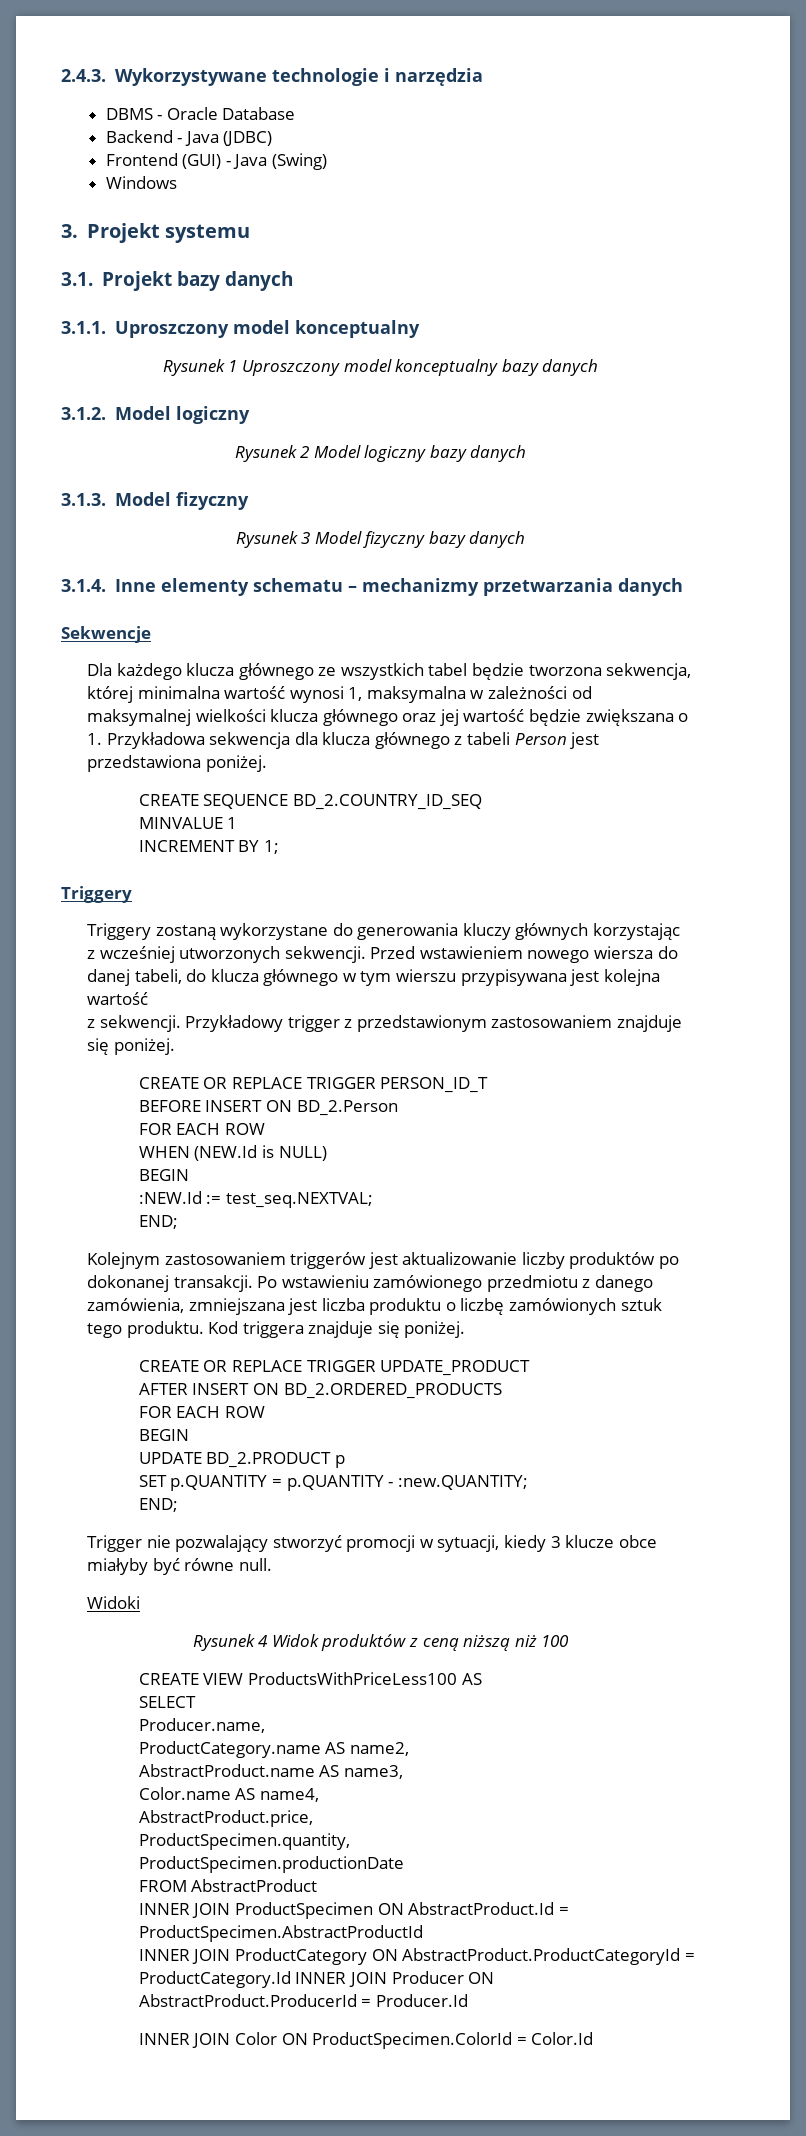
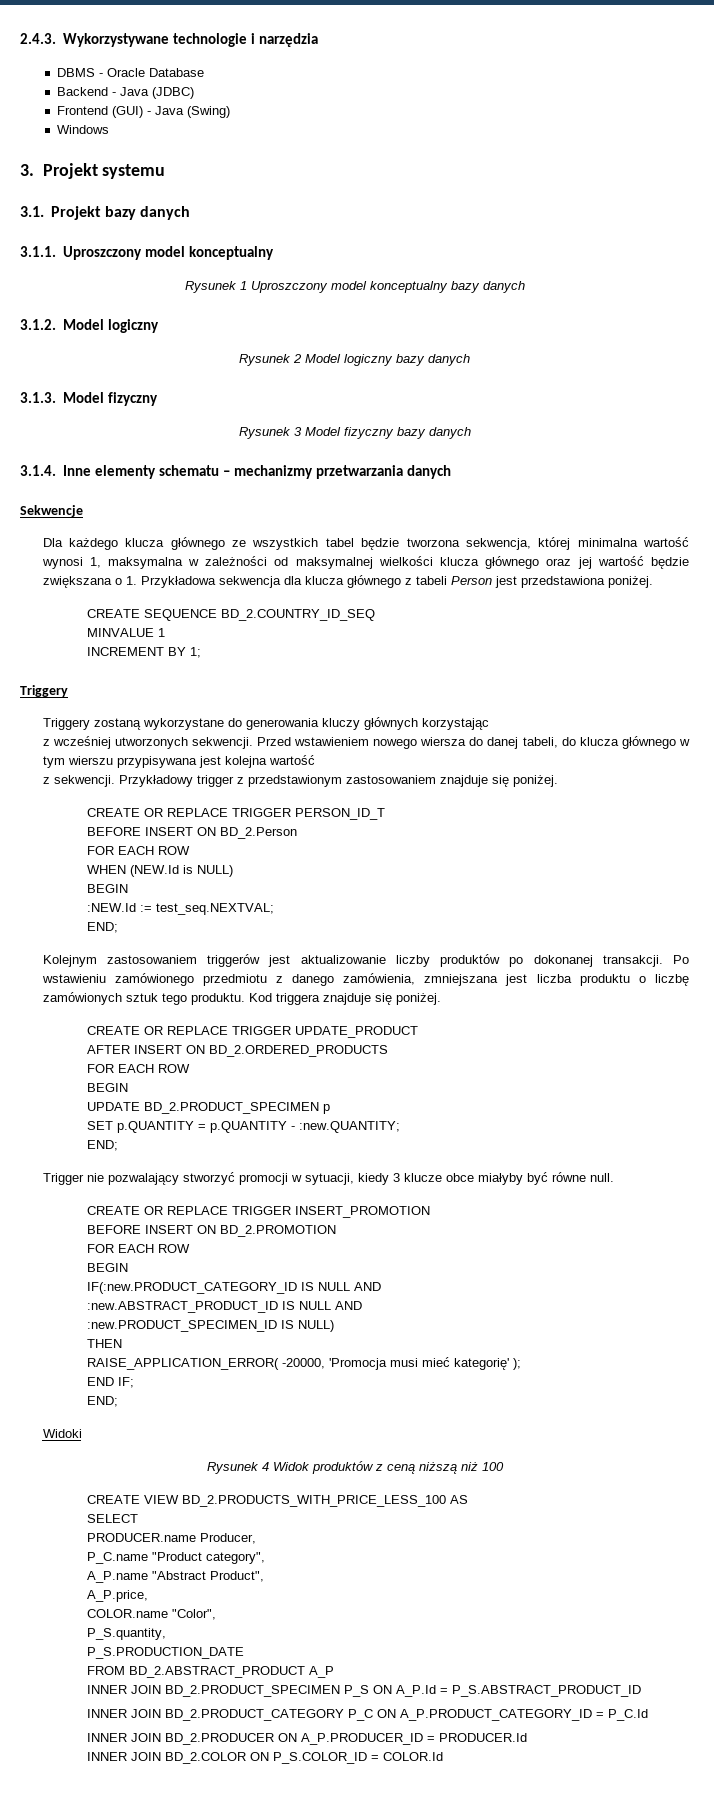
- UPDATE BD_2.PRODUCT p
+ UPDATE BD_2.PRODUCT_SPECIMEN p
+ CREATE OR REPLACE TRIGGER INSERT_PROMOTION
+ BEFORE INSERT ON BD_2.PROMOTION
+ FOR EACH ROW
+ BEGIN
+ IF(:new.PRODUCT_CATEGORY_ID IS NULL AND
+ :new.ABSTRACT_PRODUCT_ID IS NULL AND
+ :new.PRODUCT_SPECIMEN_ID IS NULL)
+ THEN
+ RAISE_APPLICATION_ERROR( -20000, 'Promocja musi mieć kategorię' );
+ END IF;
+ END;
- CREATE VIEW ProductsWithPriceLess100 AS
+ CREATE VIEW BD_2.PRODUCTS_WITH_PRICE_LESS_100 AS
- Producer.name,
- ProductCategory.name AS name2,
- AbstractProduct.name AS name3,
- Color.name AS name4,
- AbstractProduct.price,
- ProductSpecimen.quantity,
- ProductSpecimen.productionDate
+ PRODUCER.name Producer,
+ P_C.name "Product category",
+ A_P.name "Abstract Product",
+ A_P.price,
+ COLOR.name "Color",
+ P_S.quantity,
+ P_S.PRODUCTION_DATE
- FROM AbstractProduct
- INNER JOIN ProductSpecimen ON AbstractProduct.Id = ProductSpecimen.AbstractProductId
- INNER JOIN ProductCategory ON AbstractProduct.ProductCategoryId = ProductCategory.Id INNER JOIN Producer ON AbstractProduct.ProducerId = Producer.Id
- INNER JOIN Color ON ProductSpecimen.ColorId = Color.Id
+ FROM BD_2.ABSTRACT_PRODUCT A_P
+ INNER JOIN BD_2.PRODUCT_SPECIMEN P_S ON A_P.Id = P_S.ABSTRACT_PRODUCT_ID
+ INNER JOIN BD_2.PRODUCT_CATEGORY P_C ON A_P.PRODUCT_CATEGORY_ID = P_C.Id
+ INNER JOIN BD_2.PRODUCER ON A_P.PRODUCER_ID = PRODUCER.Id
+ INNER JOIN BD_2.COLOR ON P_S.COLOR_ID = COLOR.Id

